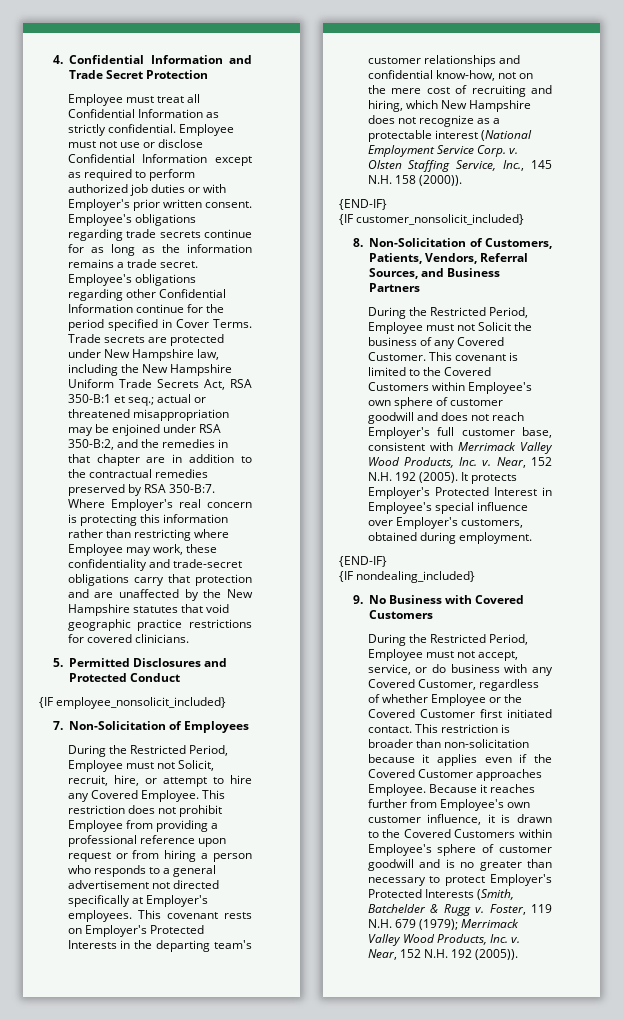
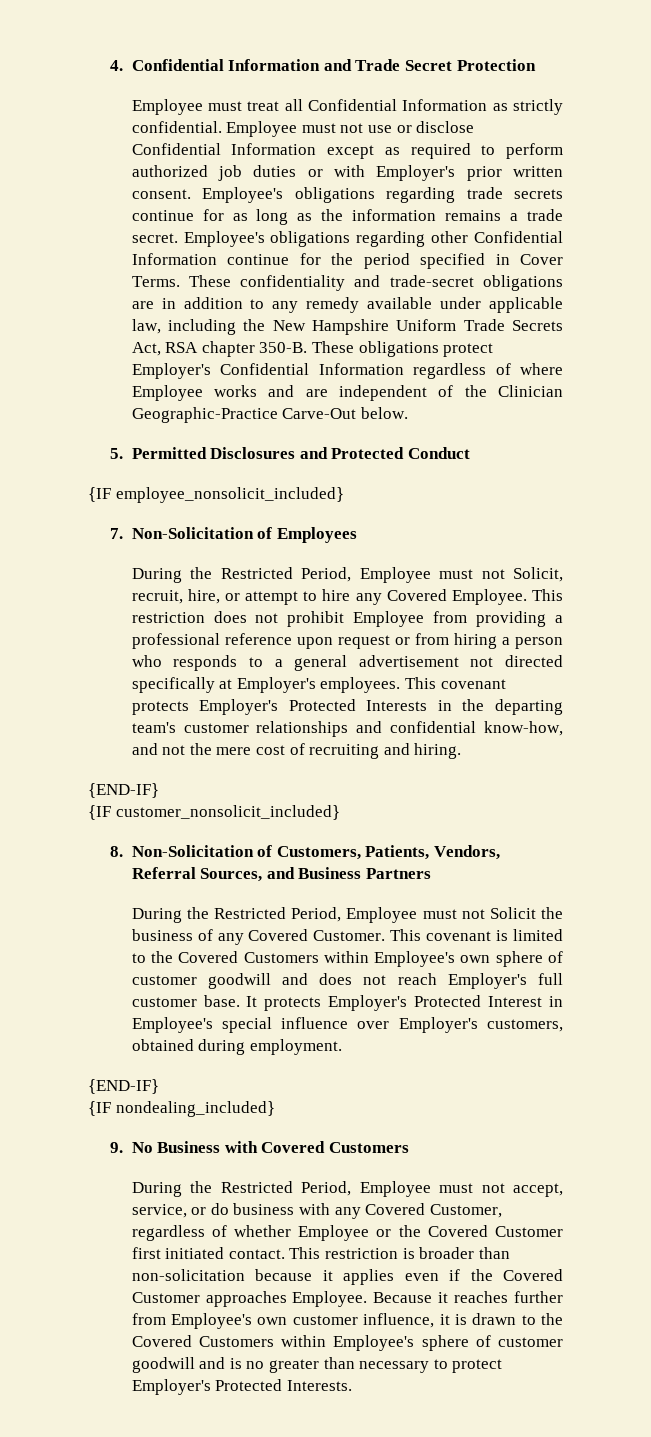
- Trade secrets are protected under New Hampshire law, including the New Hampshire Uniform Trade Secrets Act, RSA 350-B:1 et seq.; actual or threatened misappropriation may be enjoined under RSA 350-B:2, and the remedies in that chapter are in addition to the contractual remedies preserved by RSA 350-B:7. Where Employer's real concern is protecting this information rather than restricting where Employee may work, these confidentiality and trade-secret obligations carry that protection and are unaffected by the New Hampshire statutes that void geographic practice restrictions for covered clinicians.
+ These confidentiality and trade-secret obligations are in addition to any remedy available under applicable law, including the New Hampshire Uniform Trade Secrets Act, RSA chapter 350-B. These obligations protect Employer's Confidential Information regardless of where Employee works and are independent of the Clinician Geographic-Practice Carve-Out below.
- This covenant rests on Employer's Protected Interests in the departing team's customer relationships and confidential know-how, not on the mere cost of recruiting and hiring, which New Hampshire does not recognize as a protectable interest (National Employment Service Corp. v. Olsten Staffing Service, Inc., 145 N.H. 158 (2000)).
+ This covenant protects Employer's Protected Interests in the departing team's customer relationships and confidential know-how, and not the mere cost of recruiting and hiring.
- This covenant is limited to the Covered Customers within Employee's own sphere of customer goodwill and does not reach Employer's full customer base, consistent with Merrimack Valley Wood Products, Inc. v. Near, 152 N.H. 192 (2005).
+ This covenant is limited to the Covered Customers within Employee's own sphere of customer goodwill and does not reach Employer's full customer base.
- Because it reaches further from Employee's own customer influence, it is drawn to the Covered Customers within Employee's sphere of customer goodwill and is no greater than necessary to protect Employer's Protected Interests (Smith, Batchelder & Rugg v. Foster, 119 N.H. 679 (1979); Merrimack Valley Wood Products, Inc. v. Near, 152 N.H. 192 (2005)).
+ Because it reaches further from Employee's own customer influence, it is drawn to the Covered Customers within Employee's sphere of customer goodwill and is no greater than necessary to protect Employer's Protected Interests.

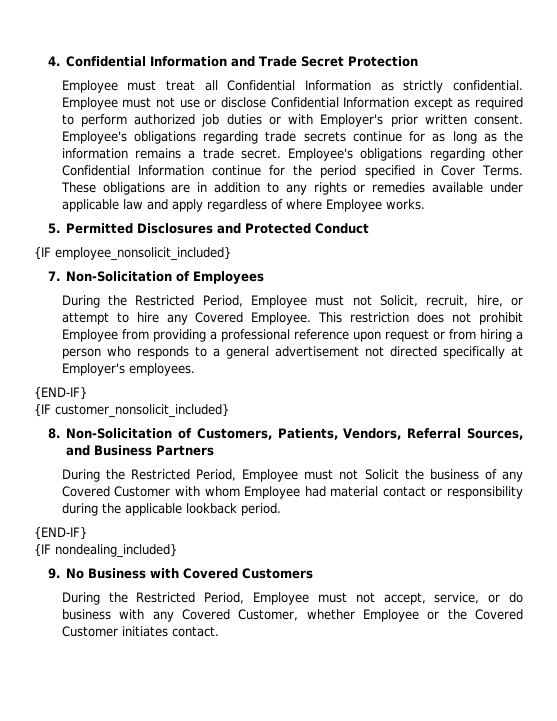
- These confidentiality and trade-secret obligations are in addition to any remedy available under applicable law, including the New Hampshire Uniform Trade Secrets Act, RSA chapter 350-B. These obligations protect Employer's Confidential Information regardless of where Employee works and are independent of the Clinician Geographic-Practice Carve-Out below.
+ These obligations are in addition to any rights or remedies available under applicable law and apply regardless of where Employee works.
- This covenant protects Employer's Protected Interests in the departing team's customer relationships and confidential know-how, and not the mere cost of recruiting and hiring.
- During the Restricted Period, Employee must not Solicit the business of any Covered Customer. This covenant is limited to the Covered Customers within Employee's own sphere of customer goodwill and does not reach Employer's full customer base. It protects Employer's Protected Interest in Employee's special influence over Employer's customers, obtained during employment.
+ During the Restricted Period, Employee must not Solicit the business of any Covered Customer with whom Employee had material contact or responsibility during the applicable lookback period.
- During the Restricted Period, Employee must not accept, service, or do business with any Covered Customer, regardless of whether Employee or the Covered Customer first initiated contact. This restriction is broader than non-solicitation because it applies even if the Covered Customer approaches Employee. Because it reaches further from Employee's own customer influence, it is drawn to the Covered Customers within Employee's sphere of customer goodwill and is no greater than necessary to protect Employer's Protected Interests.
+ During the Restricted Period, Employee must not accept, service, or do business with any Covered Customer, whether Employee or the Covered Customer initiates contact.

